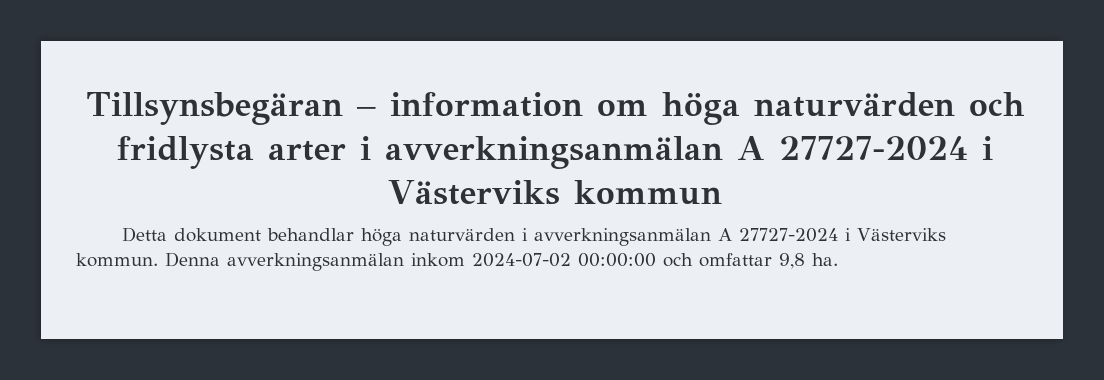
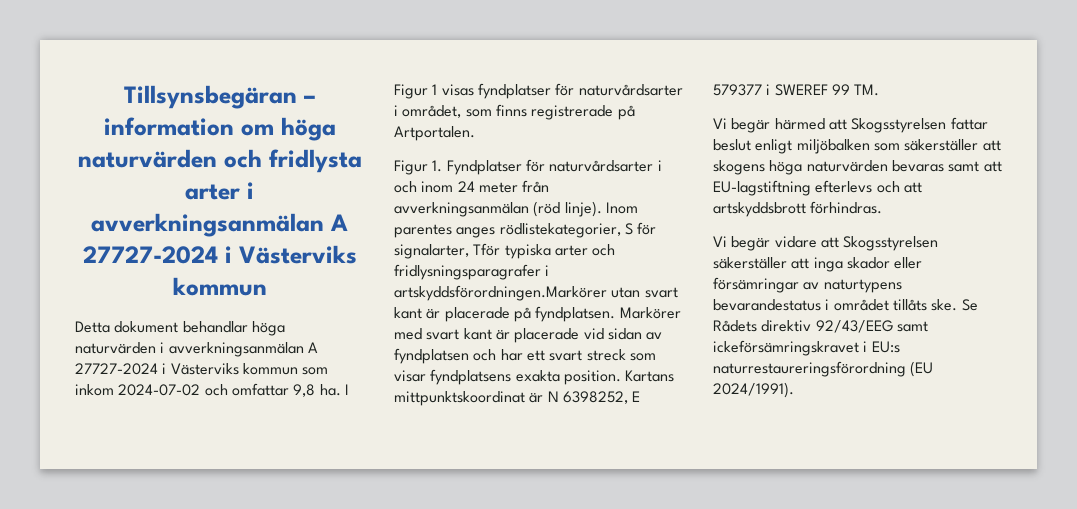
- Detta dokument behandlar höga naturvärden i avverkningsanmälan A 27727-2024 i Västerviks kommun. Denna avverkningsanmälan inkom 2024-07-02 00:00:00 och omfattar 9,8 ha.
+ Detta dokument behandlar höga naturvärden i avverkningsanmälan A 27727-2024 i Västerviks kommun som inkom 2024-07-02 och omfattar 9,8 ha.
+ I Figur 1 visas fyndplatser för naturvårdsarter i området, som finns registrerade på Artportalen.
+ Figur 1. Fyndplatser för naturvårdsarter i och inom 24 meter från avverkningsanmälan (röd linje). Inom parentes anges rödlistekategorier, S för signalarter, Tför typiska arter och fridlysningsparagrafer i artskyddsförordningen.Markörer utan svart kant är placerade på fyndplatsen. Markörer med svart kant är placerade vid sidan av fyndplatsen och har ett svart streck som visar fyndplatsens exakta position. Kartans mittpunktskoordinat är N 6398252, E 579377 i SWEREF 99 TM.
+ Vi begär härmed att Skogsstyrelsen fattar beslut enligt miljöbalken som säkerställer att skogens höga naturvärden bevaras samt att EU-lagstiftning efterlevs och att artskyddsbrott förhindras.
+ Vi begär vidare att Skogsstyrelsen säkerställer att inga skador eller försämringar av naturtypens bevarandestatus i området tillåts ske. Se Rådets direktiv 92/43/EEG samt ickeförsämringskravet i EU:s naturrestaureringsförordning (EU 2024/1991).

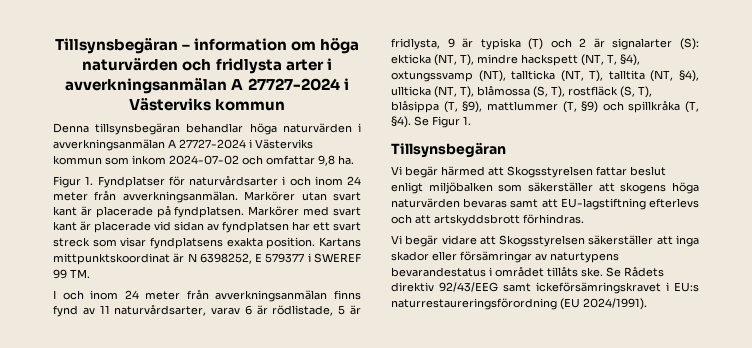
- Detta dokument behandlar höga naturvärden i avverkningsanmälan A 27727-2024 i Västerviks kommun som inkom 2024-07-02 och omfattar 9,8 ha. I Figur 1 visas fyndplatser för naturvårdsarter i området, som finns registrerade på Artportalen.
+ Denna tillsynsbegäran behandlar höga naturvärden i avverkningsanmälan A 27727-2024 i Västerviks kommun som inkom 2024-07-02 och omfattar 9,8 ha.
- Figur 1. Fyndplatser för naturvårdsarter i och inom 24 meter från avverkningsanmälan (röd linje). Inom parentes anges rödlistekategorier, S för signalarter, Tför typiska arter och fridlysningsparagrafer i artskyddsförordningen.Markörer utan svart kant är placerade på fyndplatsen.
+ Figur 1. Fyndplatser för naturvårdsarter i och inom 24 meter från avverkningsanmälan. Markörer utan svart kant är placerade på fyndplatsen.
- Markörer med svart kant är placerade vid sidan av fyndplatsen och har ett svart streck som visar fyndplatsens exakta position.
+ Markörer med svart kant är placerade vid sidan av fyndplatsen har ett svart streck som visar fyndplatsens exakta position.
+ I och inom 24 meter från avverkningsanmälan finns fynd av 11 naturvårdsarter, varav 6 är rödlistade, 5 är fridlysta, 9 är typiska (T) och 2 är signalarter (S): ekticka (NT, T), mindre hackspett (NT, T, §4), oxtungssvamp (NT), tallticka (NT, T), talltita (NT, §4), ullticka (NT, T), blåmossa (S, T), rostfläck (S, T), blåsippa (T, §9), mattlummer (T, §9) och spillkråka (T, §4). Se Figur 1.
+ Tillsynsbegäran

